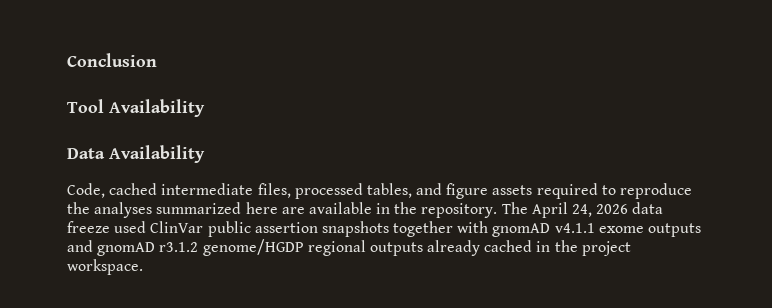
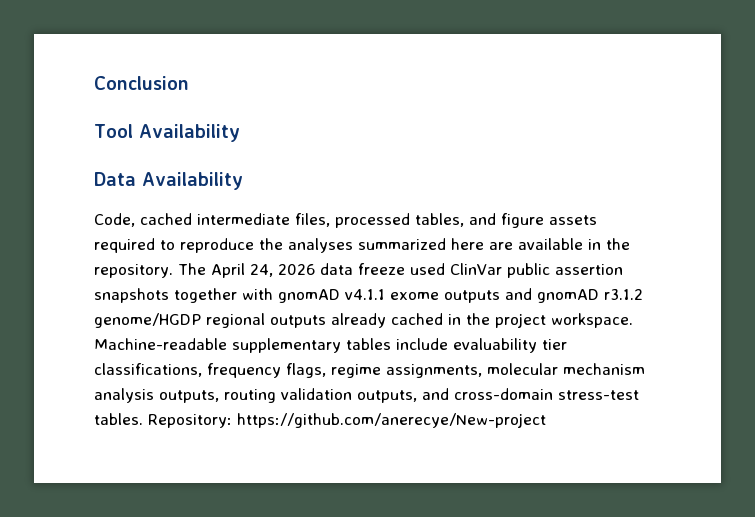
+ Machine-readable supplementary tables include evaluability tier classifications, frequency flags, regime assignments, molecular mechanism analysis outputs, routing validation outputs, and cross-domain stress-test tables. Repository: https://github.com/anerecye/New-project

